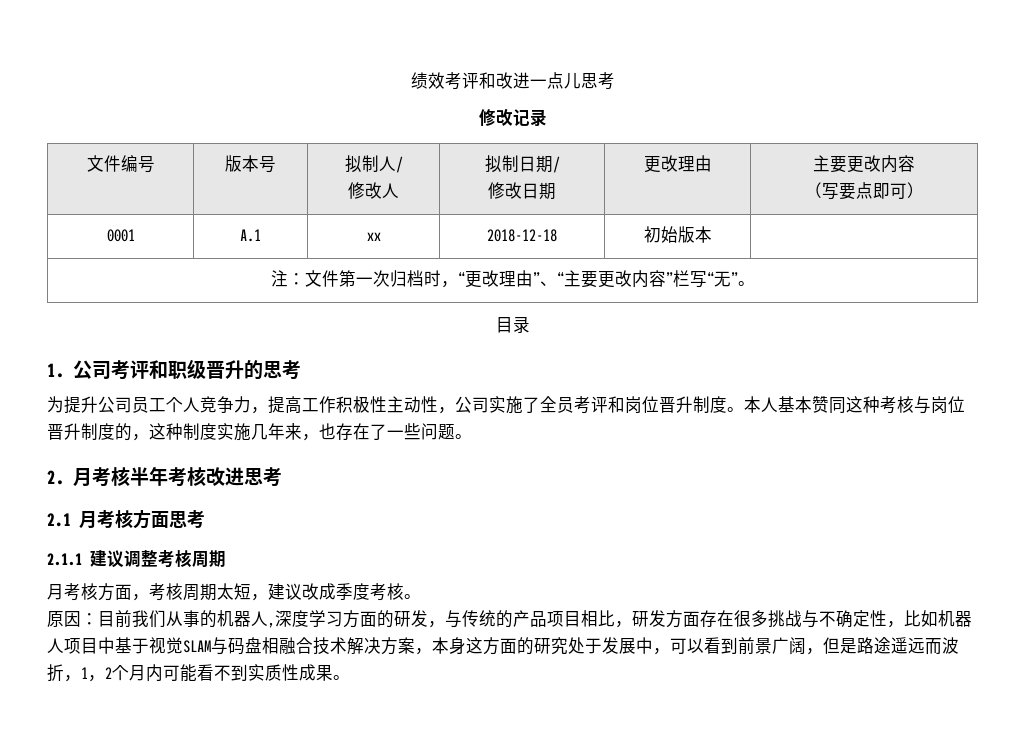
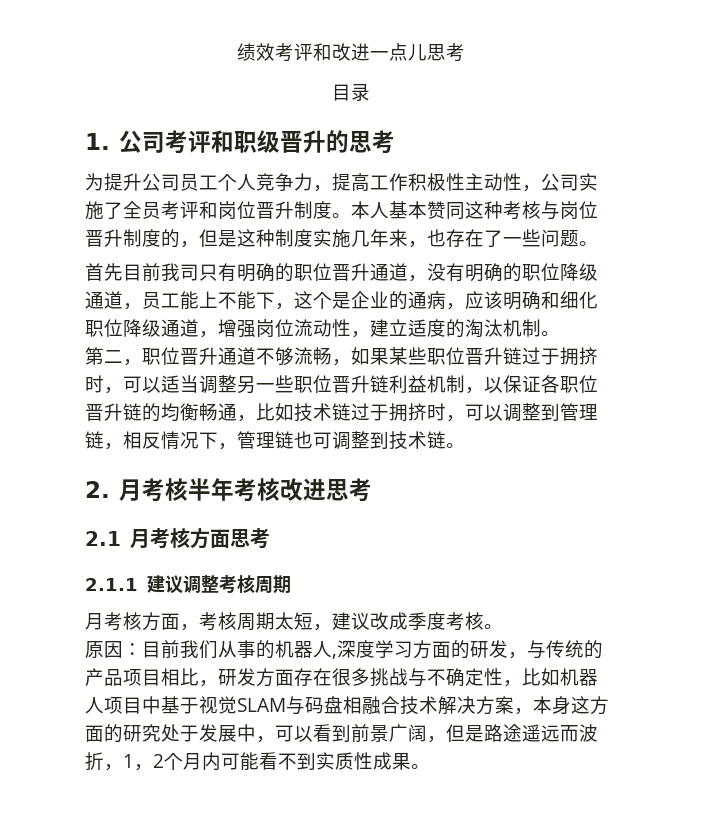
- 修改记录
- 文件编号 | 版本号 | 拟制人/
- 修改人 | 拟制日期/
- 修改日期 | 更改理由 | 主要更改内容
- （写要点即可）
- 0001 | A.1 | xx | 2018-12-18 | 初始版本 |
- 注：文件第一次归档时，“更改理由”、“主要更改内容”栏写“无”。
- 本人基本赞同这种考核与岗位晋升制度的，这种制度实施几年来，也存在了一些问题。
+ 本人基本赞同这种考核与岗位晋升制度的，但是这种制度实施几年来，也存在了一些问题。
+ 首先目前我司只有明确的职位晋升通道，没有明确的职位降级通道，员工能上不能下，这个是企业的通病，应该明确和细化职位降级通道，增强岗位流动性，建立适度的淘汰机制。
+ 第二，职位晋升通道不够流畅，如果某些职位晋升链过于拥挤时，可以适当调整另一些职位晋升链利益机制，以保证各职位晋升链的均衡畅通，比如技术链过于拥挤时，可以调整到管理链，相反情况下，管理链也可调整到技术链。

